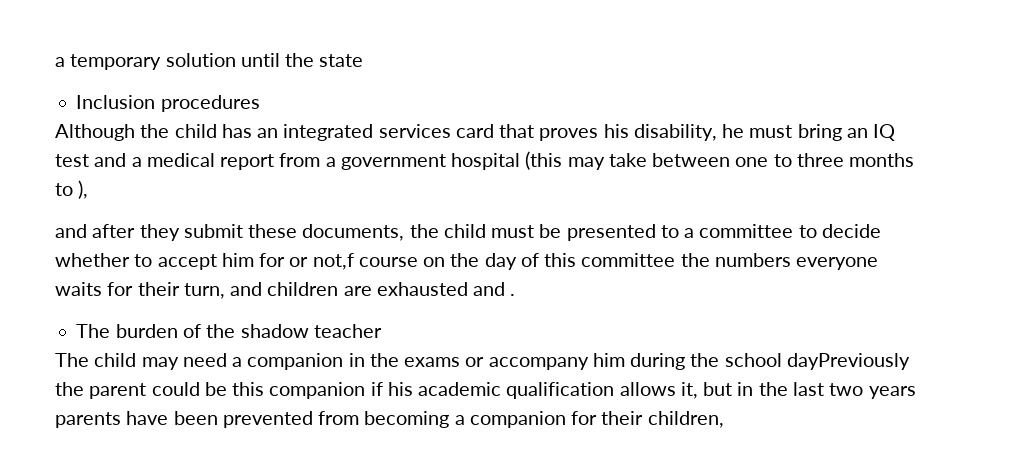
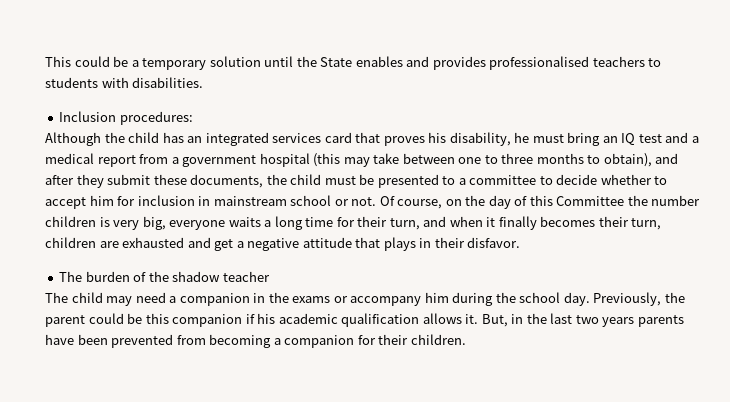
- a temporary solution until the state
+ This could be a temporary solution until the State enables and provides professionalised teachers to students with disabilities.
- Inclusion procedures
+ Inclusion procedures:
- Although the child has an integrated services card that proves his disability, he must bring an IQ test and a medical report from a government hospital (this may take between one to three months to ),
- and after they submit these documents, the child must be presented to a committee to decide whether to accept him for or not,f course on the day of this committee the numbers everyone waits for their turn, and children are exhausted and .
+ Although the child has an integrated services card that proves his disability, he must bring an IQ test and a medical report from a government hospital (this may take between one to three months to obtain), and after they submit these documents, the child must be presented to a committee to decide whether to accept him for inclusion in mainstream school or not. Of course, on the day of this Committee the number children is very big, everyone waits a long time for their turn, and when it finally becomes their turn, children are exhausted and get a negative attitude that plays in their disfavor.
- The child may need a companion in the exams or accompany him during the school dayPreviously the parent could be this companion if his academic qualification allows it, but in the last two years parents have been prevented from becoming a companion for their children,
+ The child may need a companion in the exams or accompany him during the school day. Previously, the parent could be this companion if his academic qualification allows it. But, in the last two years parents have been prevented from becoming a companion for their children.

